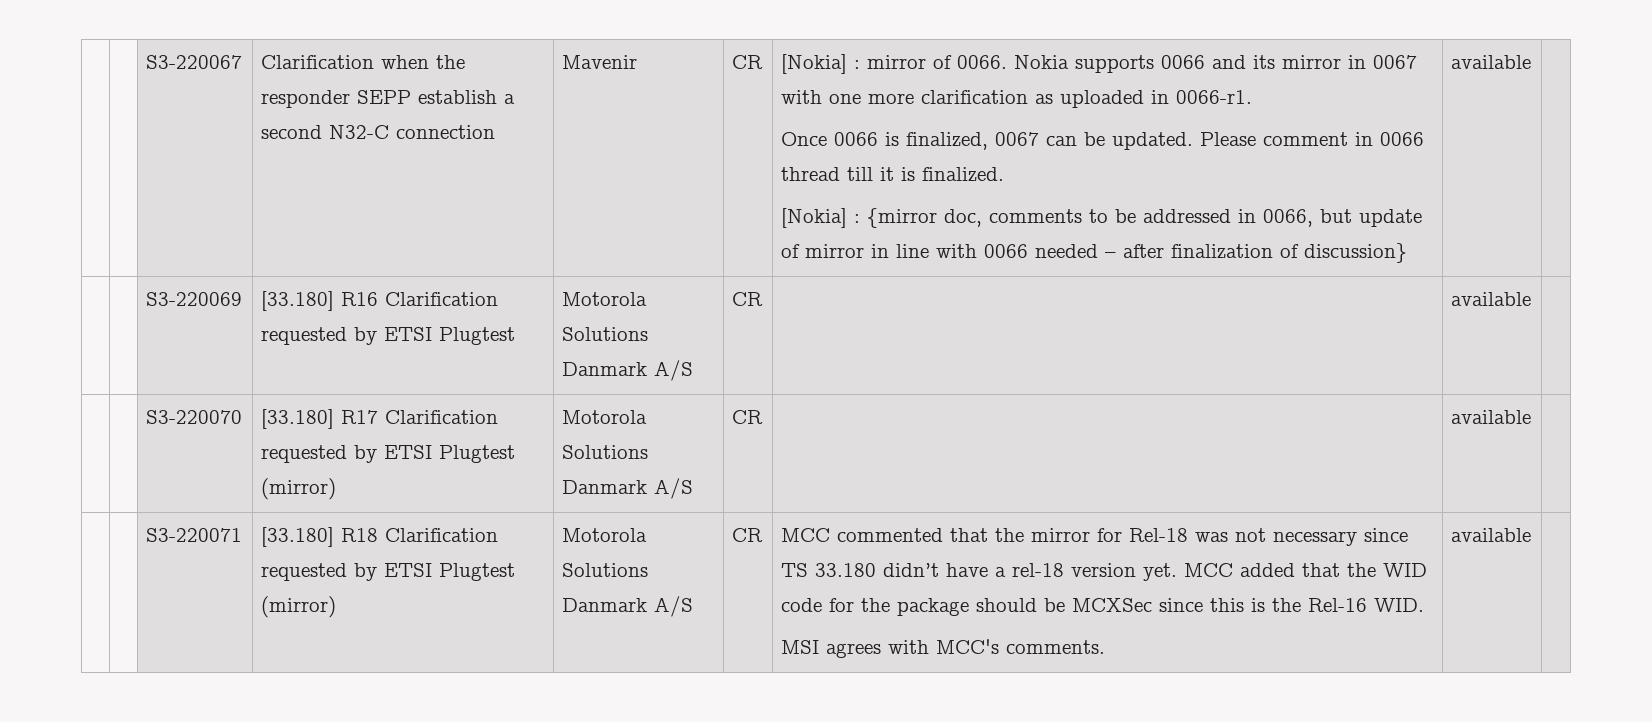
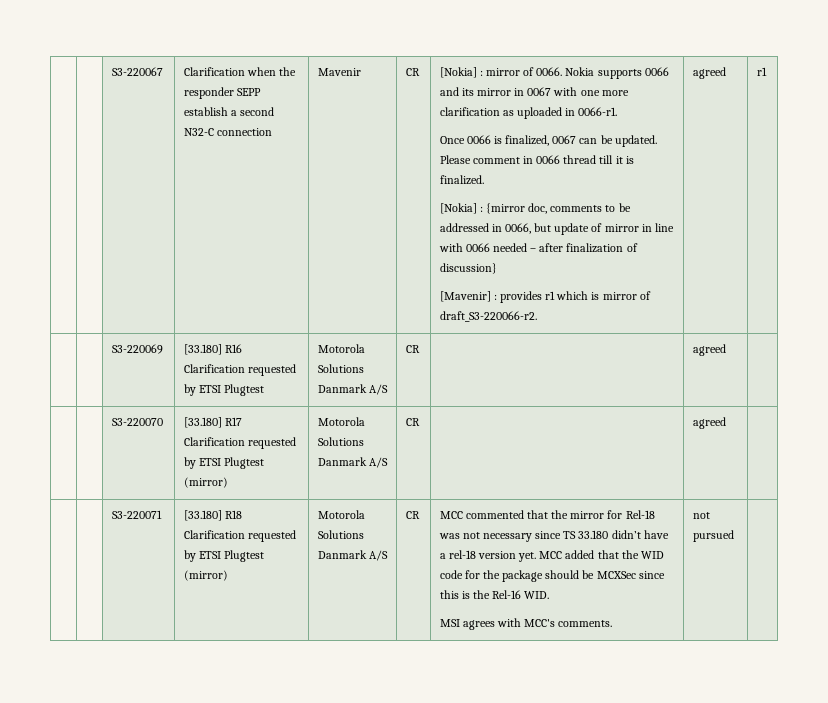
- [Nokia] : {mirror doc, comments to be addressed in 0066, but update of mirror in line with 0066 needed – after finalization of discussion} | available
+ [Nokia] : {mirror doc, comments to be addressed in 0066, but update of mirror in line with 0066 needed – after finalization of discussion}
+ [Mavenir] : provides r1 which is mirror of draft_S3-220066-r2. | agreed | r1
- | | S3-220069 | [33.180] R16 Clarification requested by ETSI Plugtest | Motorola Solutions Danmark A/S | CR | | available |
+ | | S3-220069 | [33.180] R16 Clarification requested by ETSI Plugtest | Motorola Solutions Danmark A/S | CR | | agreed |
- | | S3-220070 | [33.180] R17 Clarification requested by ETSI Plugtest (mirror) | Motorola Solutions Danmark A/S | CR | | available |
+ | | S3-220070 | [33.180] R17 Clarification requested by ETSI Plugtest (mirror) | Motorola Solutions Danmark A/S | CR | | agreed |
- MSI agrees with MCC's comments. | available
+ MSI agrees with MCC's comments. | not pursued

